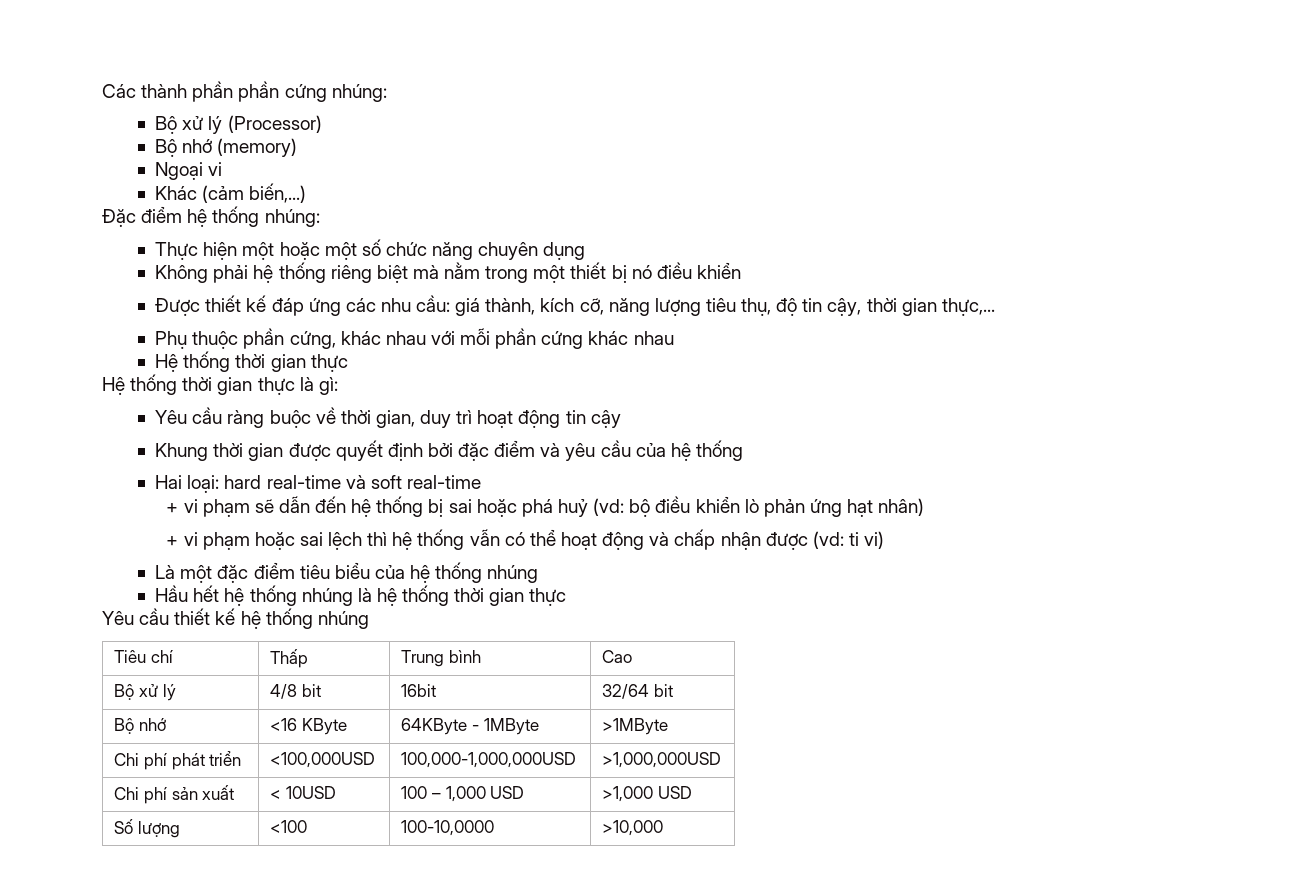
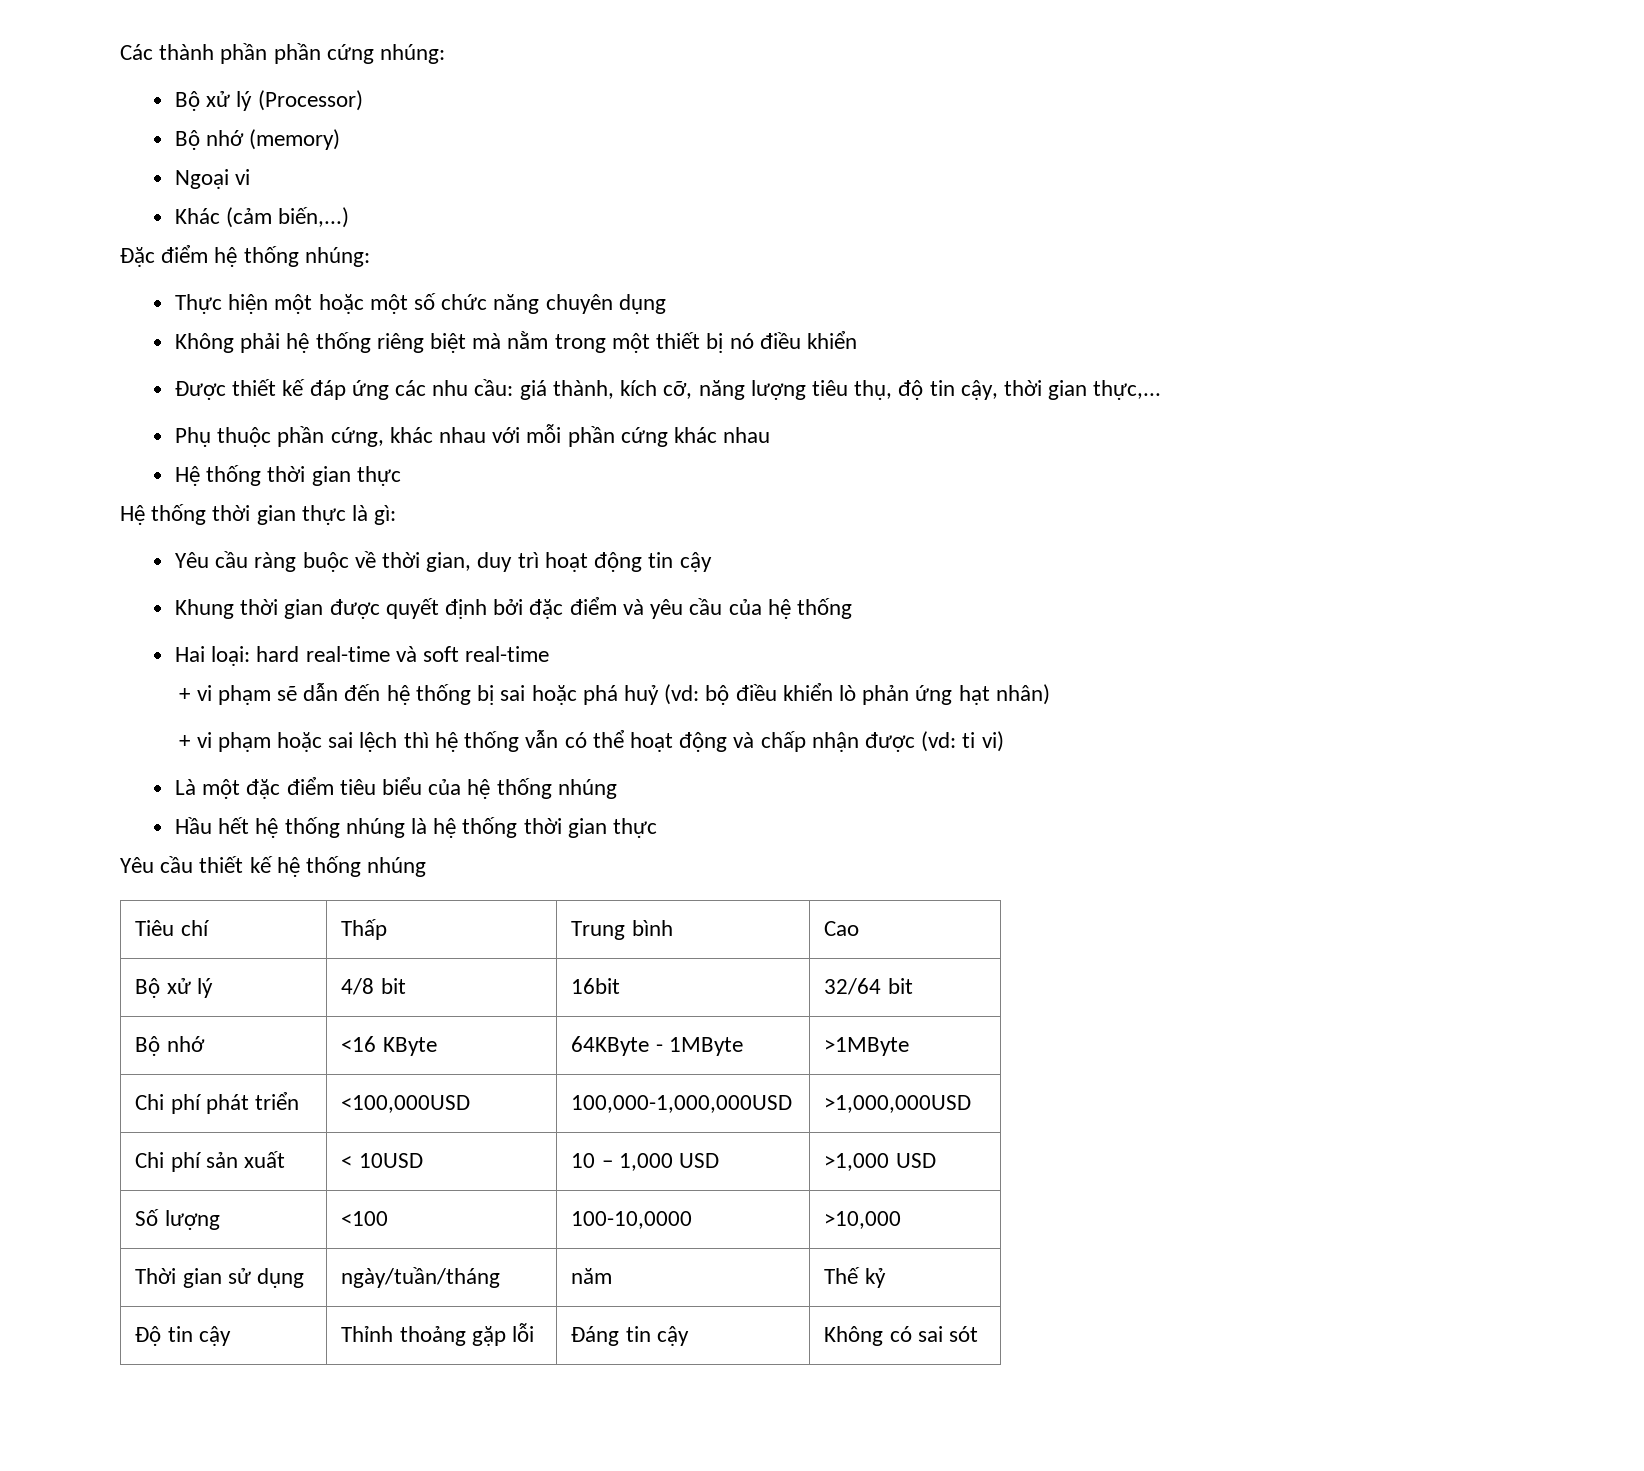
- Chi phí sản xuất | < 10USD | 100 – 1,000 USD | >1,000 USD
+ Chi phí sản xuất | < 10USD | 10 – 1,000 USD | >1,000 USD
+ Thời gian sử dụng | ngày/tuần/tháng | năm | Thế kỷ
+ Độ tin cậy | Thỉnh thoảng gặp lỗi | Đáng tin cậy | Không có sai sót

